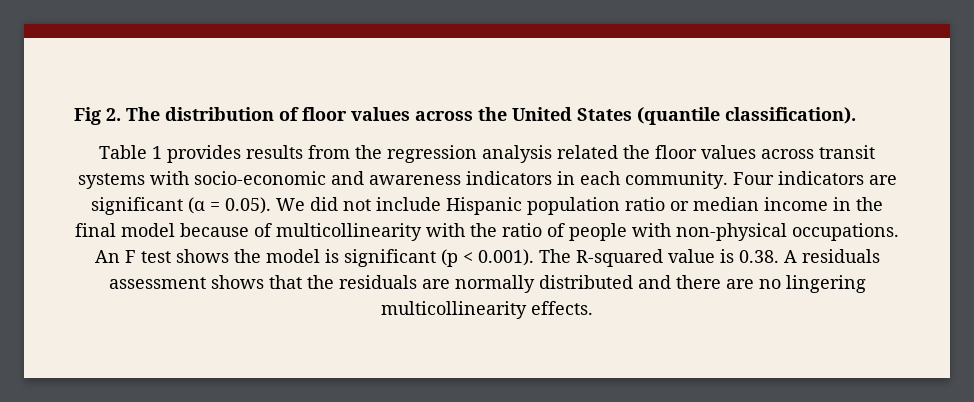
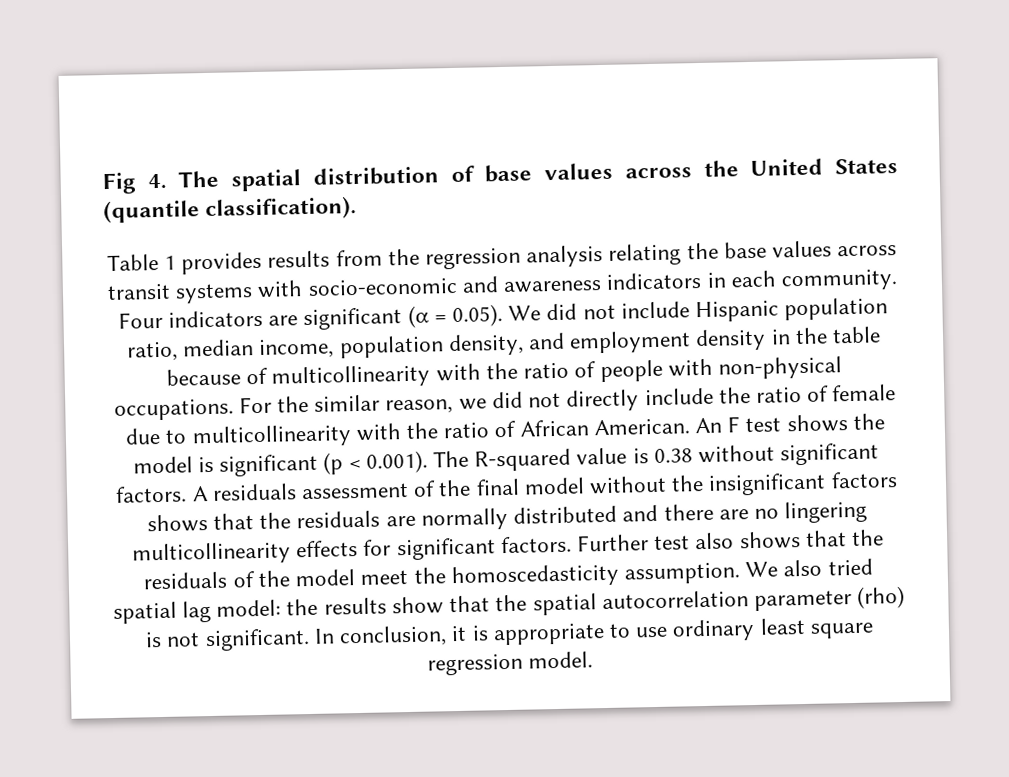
- Fig 2. The distribution of floor values across the United States (quantile classification).
+ Fig 4. The spatial distribution of base values across the United States (quantile classification).
- Table 1 provides results from the regression analysis related the floor values across transit systems with socio-economic and awareness indicators in each community.
+ Table 1 provides results from the regression analysis relating the base values across transit systems with socio-economic and awareness indicators in each community.
- Four indicators are significant (α = 0.05). We did not include Hispanic population ratio or median income in the final model because of multicollinearity with the ratio of people with non-physical occupations.
+ Four indicators are significant (α = 0.05). We did not include Hispanic population ratio, median income, population density, and employment density in the table because of multicollinearity with the ratio of people with non-physical occupations.
+ For the similar reason, we did not directly include the ratio of female due to multicollinearity with the ratio of African American.
- An F test shows the model is significant (p < 0.001). The R-squared value is 0.38. A residuals assessment shows that the residuals are normally distributed and there are no lingering multicollinearity effects.
+ An F test shows the model is significant (p < 0.001). The R-squared value is 0.38 without significant factors. A residuals assessment of the final model without the insignificant factors shows that the residuals are normally distributed and there are no lingering multicollinearity effects for significant factors. Further test also shows that the residuals of the model meet the homoscedasticity assumption. We also tried spatial lag model: the results show that the spatial autocorrelation parameter (rho) is not significant. In conclusion, it is appropriate to use ordinary least square regression model.

